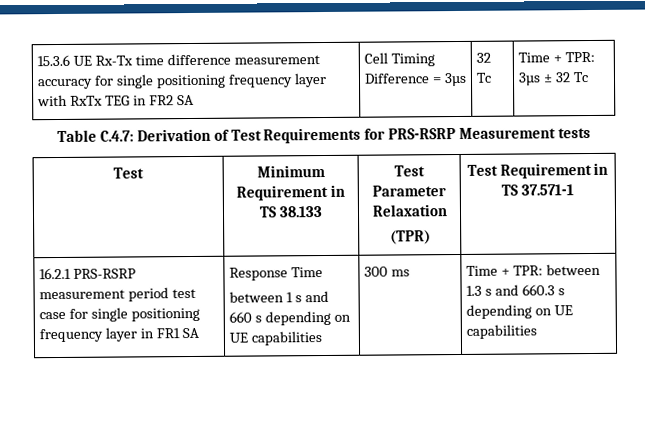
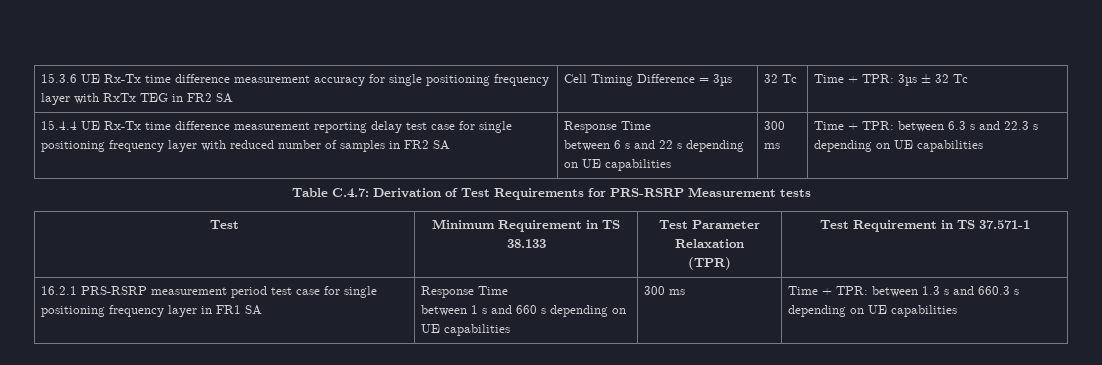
+ 15.4.4 UE Rx-Tx time difference measurement reporting delay test case for single positioning frequency layer with reduced number of samples in FR2 SA | Response Time
+ between 6 s and 22 s depending on UE capabilities | 300 ms | Time + TPR: between 6.3 s and 22.3 s depending on UE capabilities

